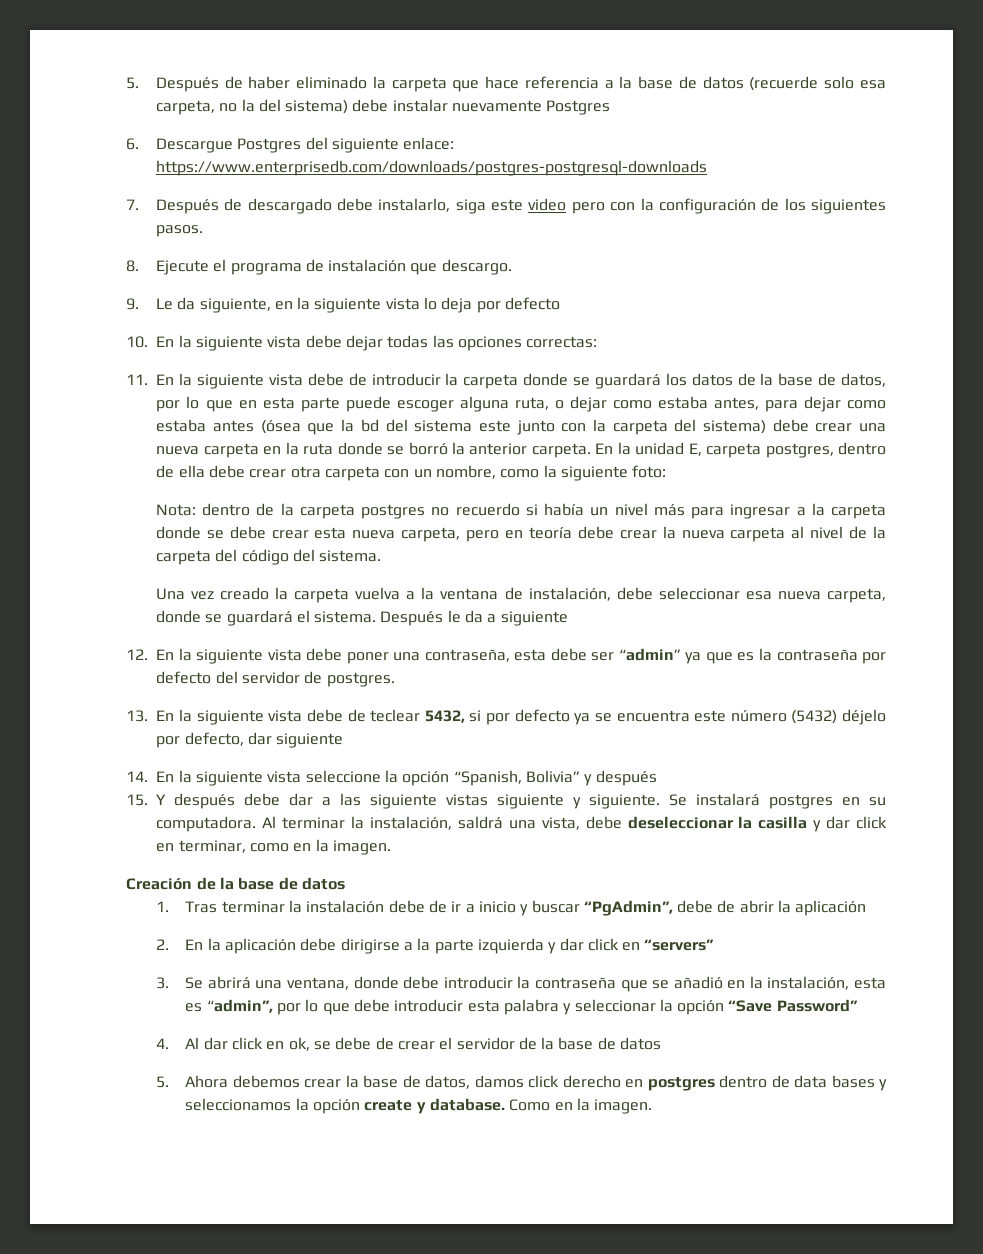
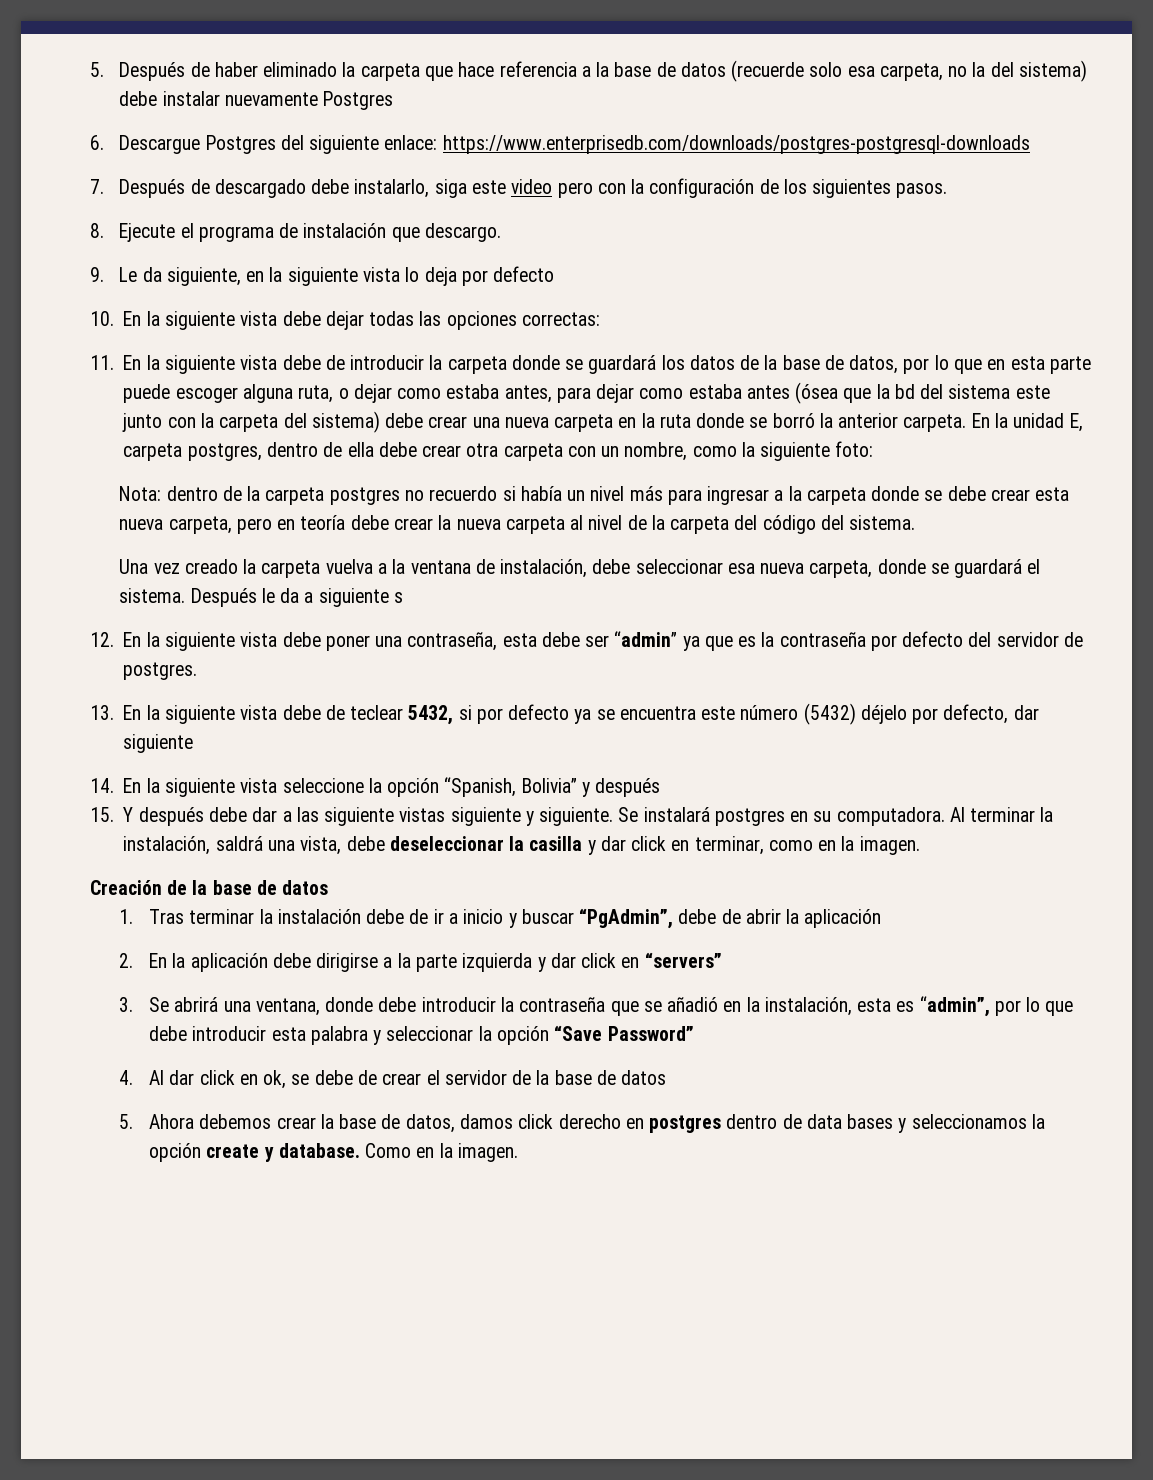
- Después le da a siguiente
+ Después le da a siguiente s

